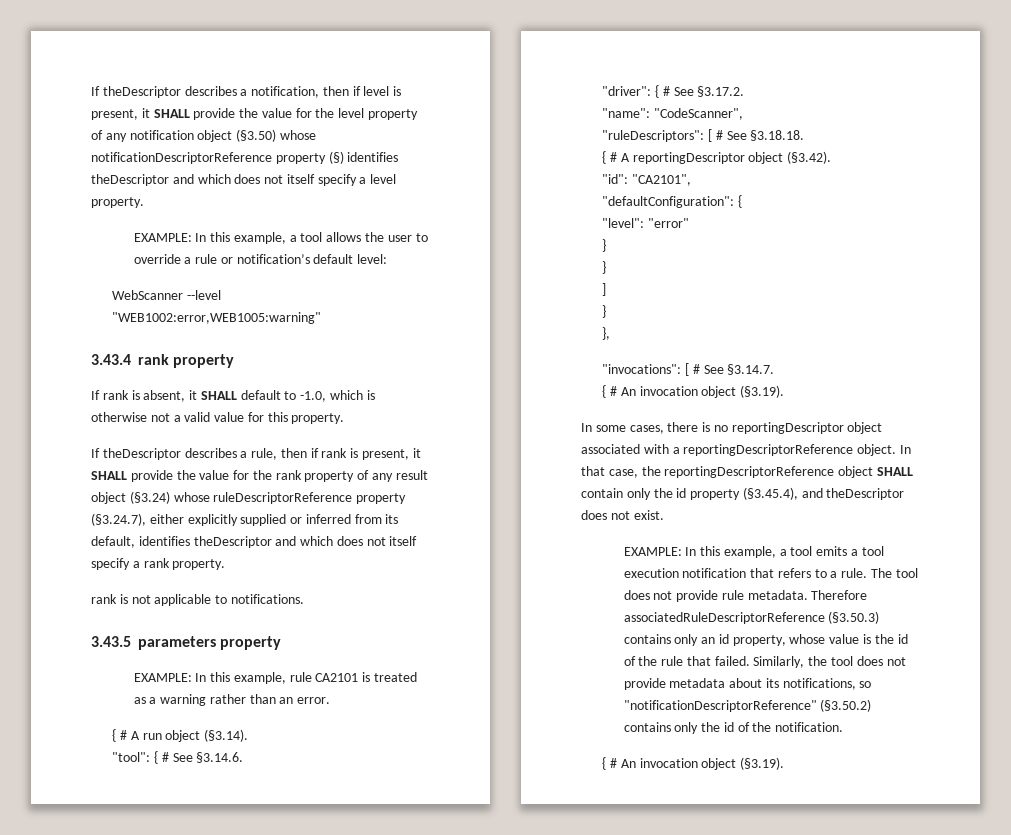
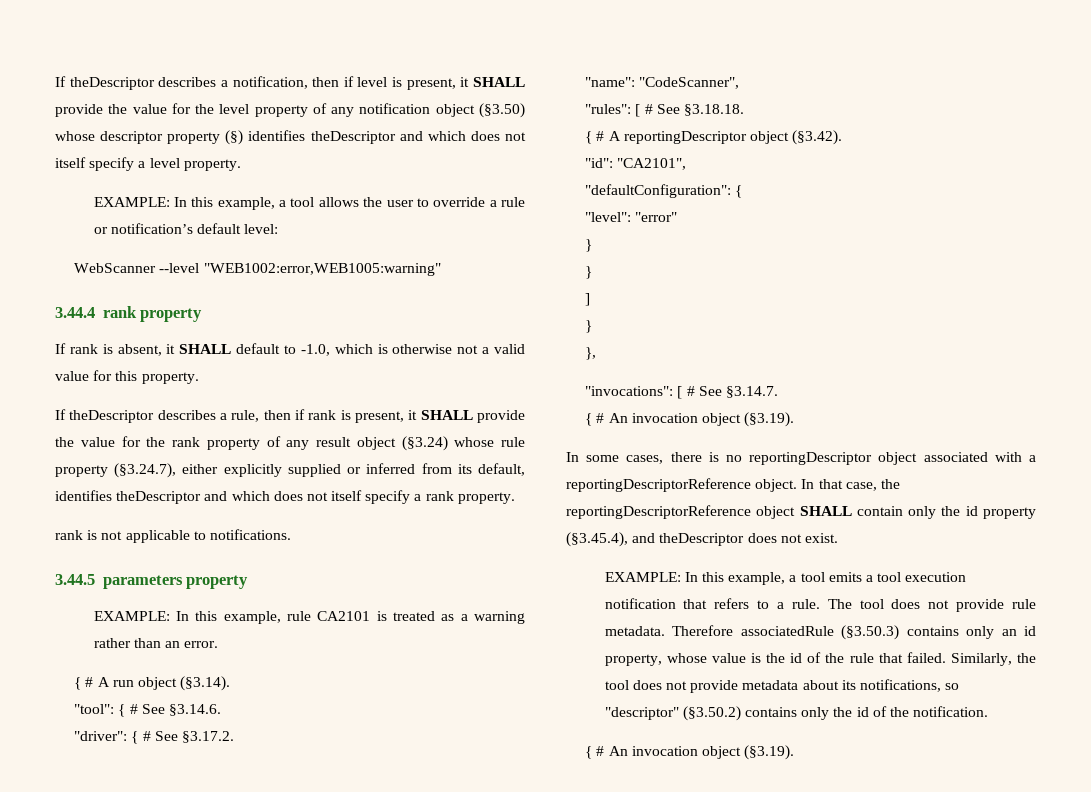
- If theDescriptor describes a notification, then if level is present, it SHALL provide the value for the level property of any notification object (§3.50) whose notificationDescriptorReference property (§) identifies theDescriptor and which does not itself specify a level property.
+ If theDescriptor describes a notification, then if level is present, it SHALL provide the value for the level property of any notification object (§3.50) whose descriptor property (§) identifies theDescriptor and which does not itself specify a level property.
- 3.43.4 rank property
+ 3.44.4 rank property
- If theDescriptor describes a rule, then if rank is present, it SHALL provide the value for the rank property of any result object (§3.24) whose ruleDescriptorReference property (§3.24.7), either explicitly supplied or inferred from its default, identifies theDescriptor and which does not itself specify a rank property.
+ If theDescriptor describes a rule, then if rank is present, it SHALL provide the value for the rank property of any result object (§3.24) whose rule property (§3.24.7), either explicitly supplied or inferred from its default, identifies theDescriptor and which does not itself specify a rank property.
- 3.43.5 parameters property
+ 3.44.5 parameters property
- "ruleDescriptors": [ # See §3.18.18.
+ "rules": [ # See §3.18.18.
- Therefore associatedRuleDescriptorReference (§3.50.3) contains only an id property, whose value is the id of the rule that failed.
+ Therefore associatedRule (§3.50.3) contains only an id property, whose value is the id of the rule that failed.
- Similarly, the tool does not provide metadata about its notifications, so "notificationDescriptorReference" (§3.50.2) contains only the id of the notification.
+ Similarly, the tool does not provide metadata about its notifications, so "descriptor" (§3.50.2) contains only the id of the notification.

